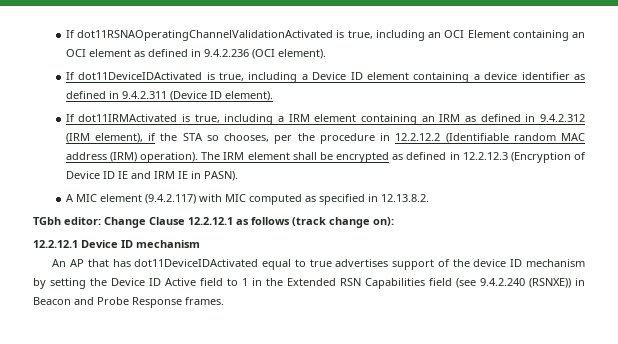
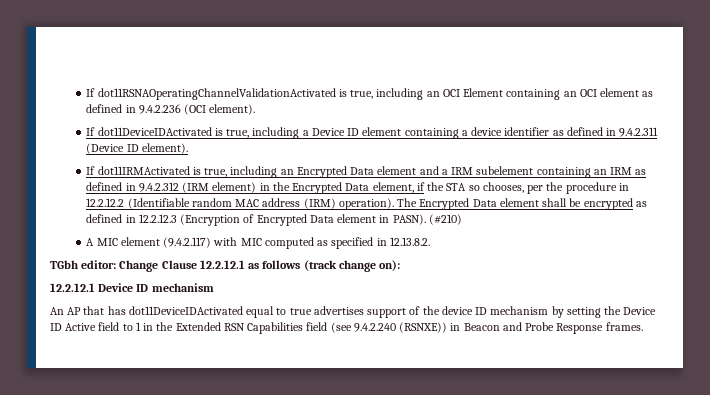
- If dot11IRMActivated is true, including a IRM element containing an IRM as defined in 9.4.2.312 (IRM element), if the STA so chooses, per the procedure in 12.2.12.2 (Identifiable random MAC address (IRM) operation).
+ If dot11IRMActivated is true, including an Encrypted Data element and a IRM subelement containing an IRM as defined in 9.4.2.312 (IRM element) in the Encrypted Data element, if the STA so chooses, per the procedure in 12.2.12.2 (Identifiable random MAC address (IRM) operation).
- The IRM element shall be encrypted as defined in 12.2.12.3 (Encryption of Device ID IE and IRM IE in PASN).
+ The Encrypted Data element shall be encrypted as defined in 12.2.12.3 (Encryption of Encrypted Data element in PASN). (#210)

